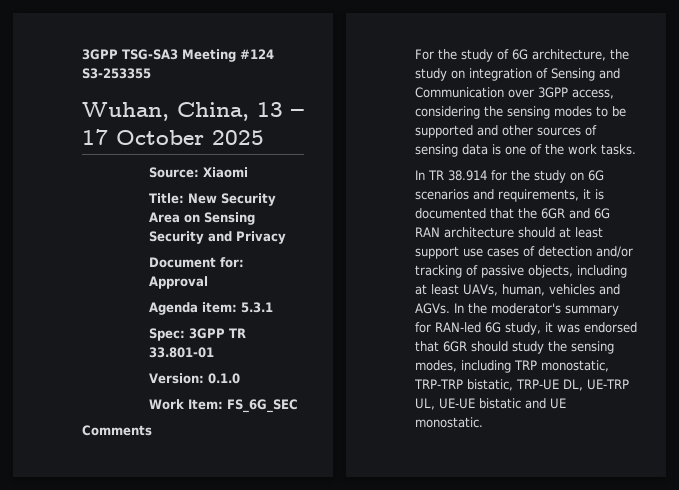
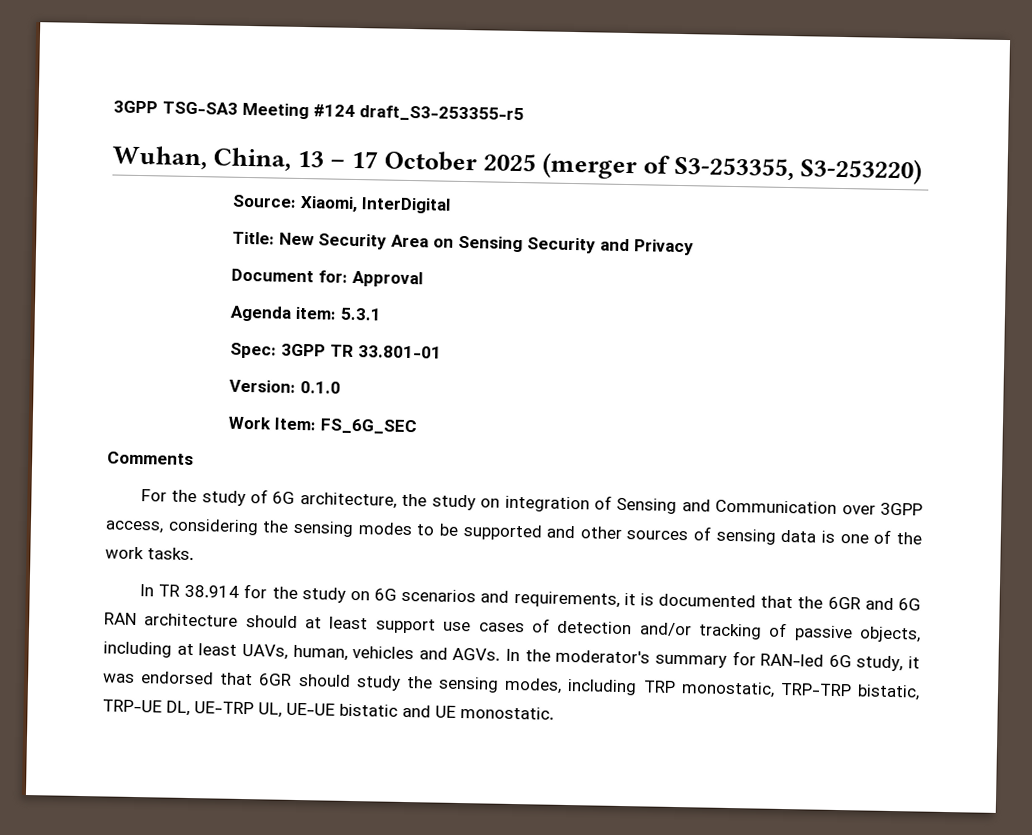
- 3GPP TSG-SA3 Meeting #124 S3-253355
+ 3GPP TSG-SA3 Meeting #124 draft_S3-253355-r5
- Wuhan, China, 13 – 17 October 2025
+ Wuhan, China, 13 – 17 October 2025 (merger of S3-253355, S3-253220)
- Source: Xiaomi
+ Source: Xiaomi, InterDigital

